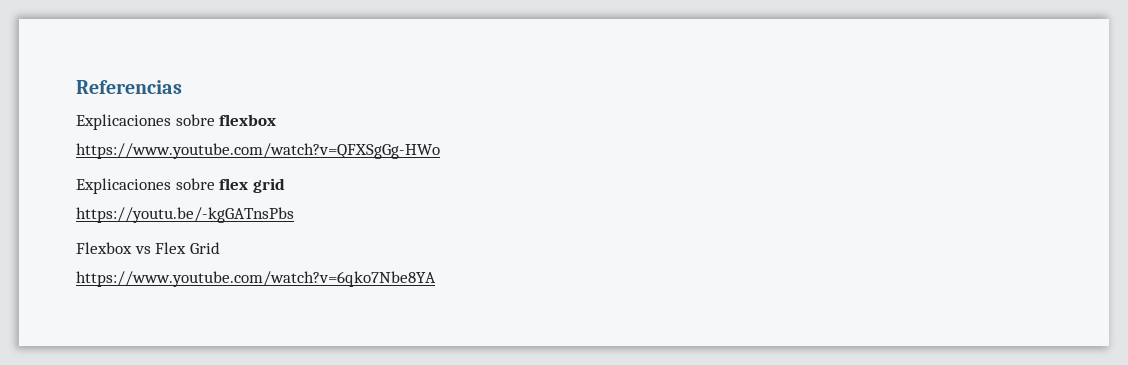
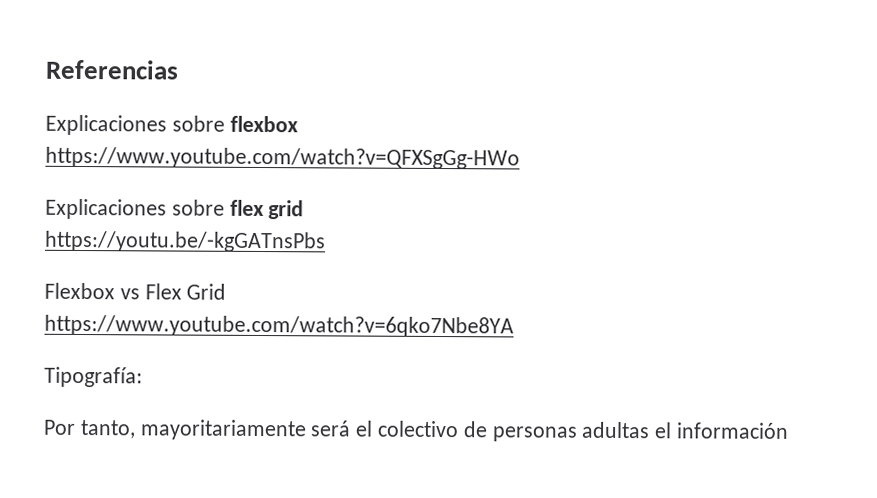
+ Tipografía:
+ Por tanto, mayoritariamente será el colectivo de personas adultas el información

